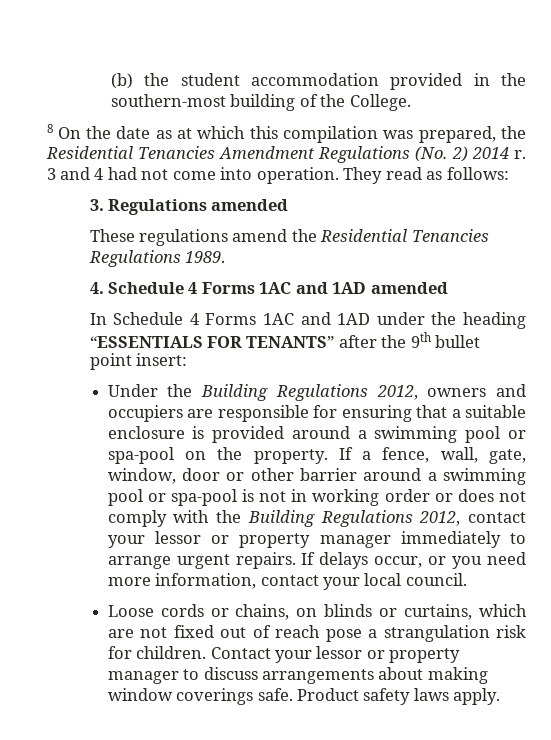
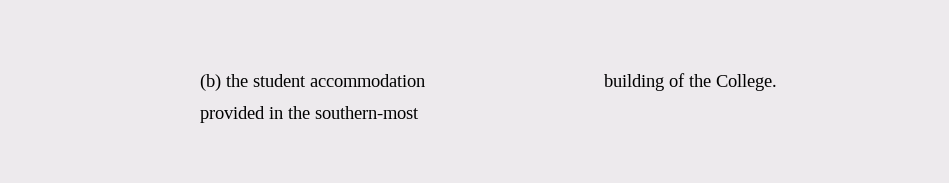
- 8 On the date as at which this compilation was prepared, the Residential Tenancies Amendment Regulations (No. 2) 2014 r. 3 and 4 had not come into operation. They read as follows:
- 3. Regulations amended
- These regulations amend the Residential Tenancies Regulations 1989.
- 4. Schedule 4 Forms 1AC and 1AD amended
- In Schedule 4 Forms 1AC and 1AD under the heading “ESSENTIALS FOR TENANTS” after the 9th bullet point insert:
- Under the Building Regulations 2012, owners and occupiers are responsible for ensuring that a suitable enclosure is provided around a swimming pool or spa-pool on the property. If a fence, wall, gate, window, door or other barrier around a swimming pool or spa-pool is not in working order or does not comply with the Building Regulations 2012, contact your lessor or property manager immediately to arrange urgent repairs. If delays occur, or you need more information, contact your local council.
- Loose cords or chains, on blinds or curtains, which are not fixed out of reach pose a strangulation risk for children. Contact your lessor or property manager to discuss arrangements about making window coverings safe. Product safety laws apply.

